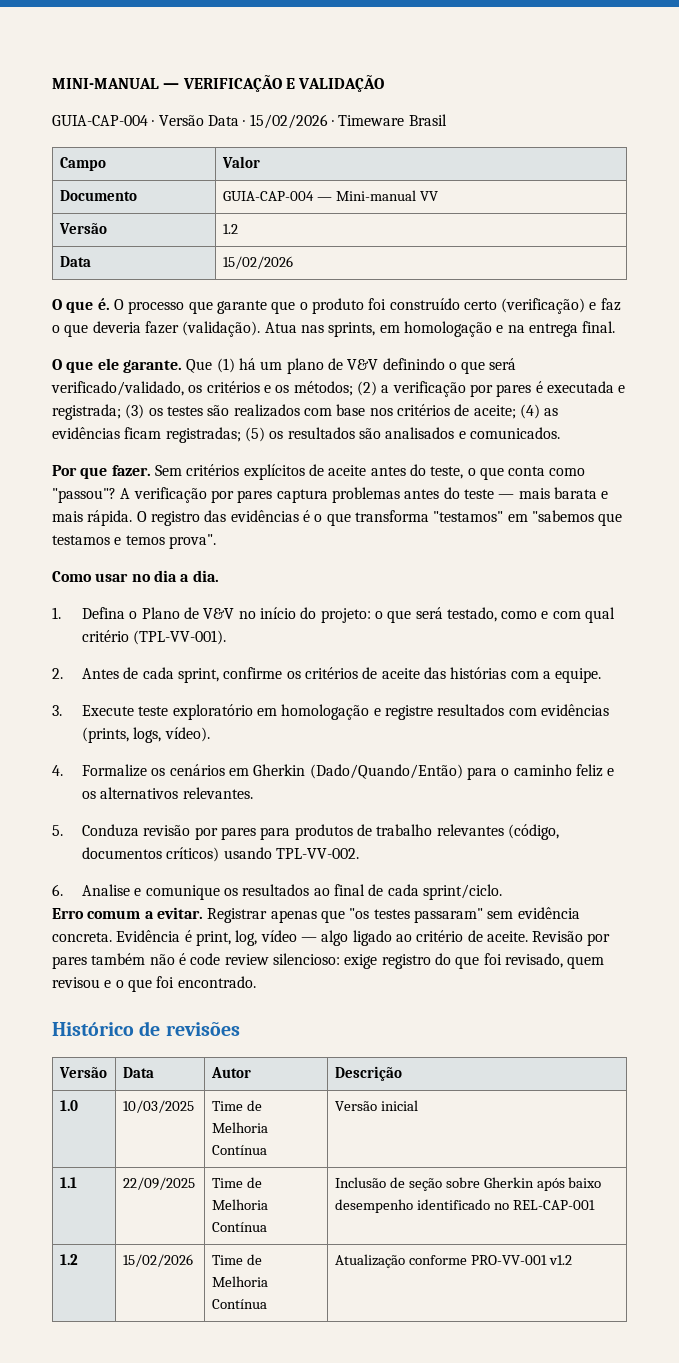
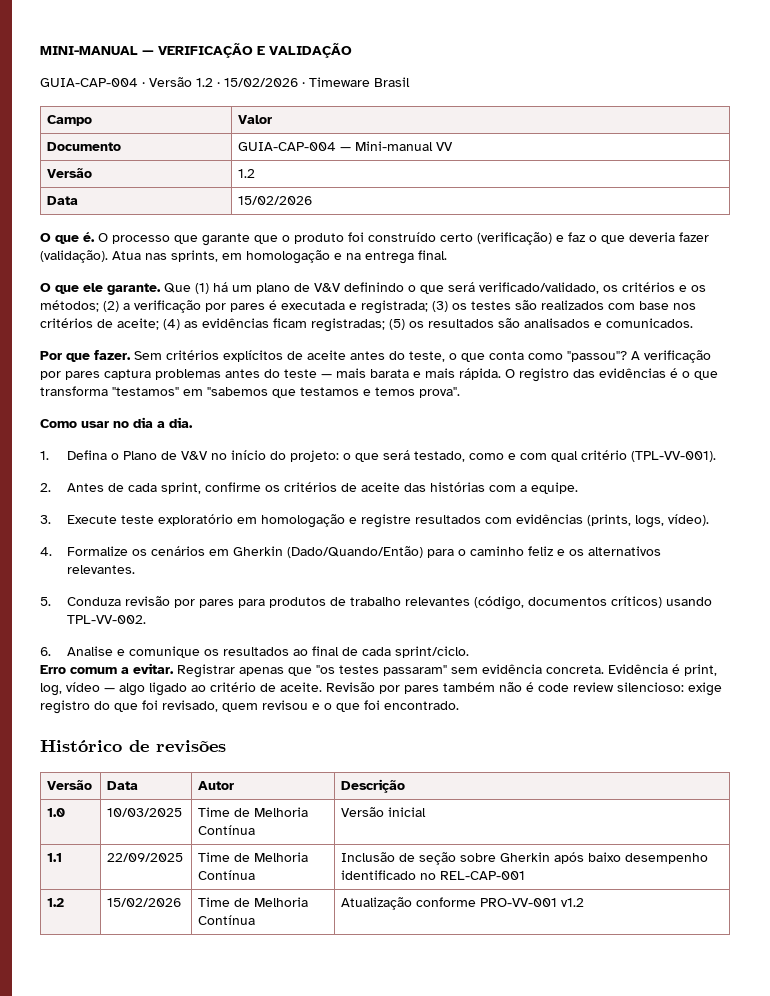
- GUIA-CAP-004 · Versão Data · 15/02/2026 · Timeware Brasil
+ GUIA-CAP-004 · Versão 1.2 · 15/02/2026 · Timeware Brasil

